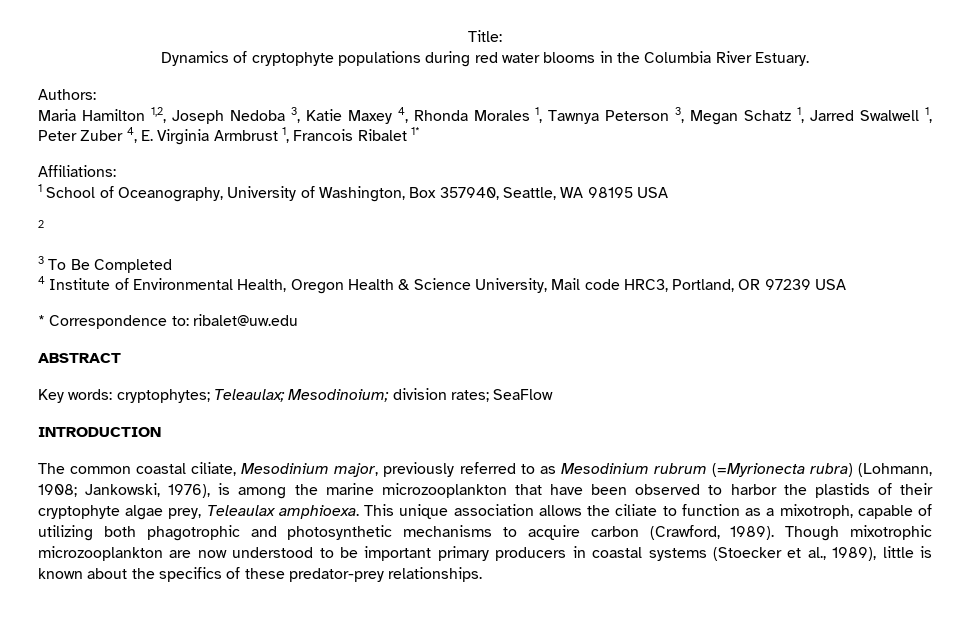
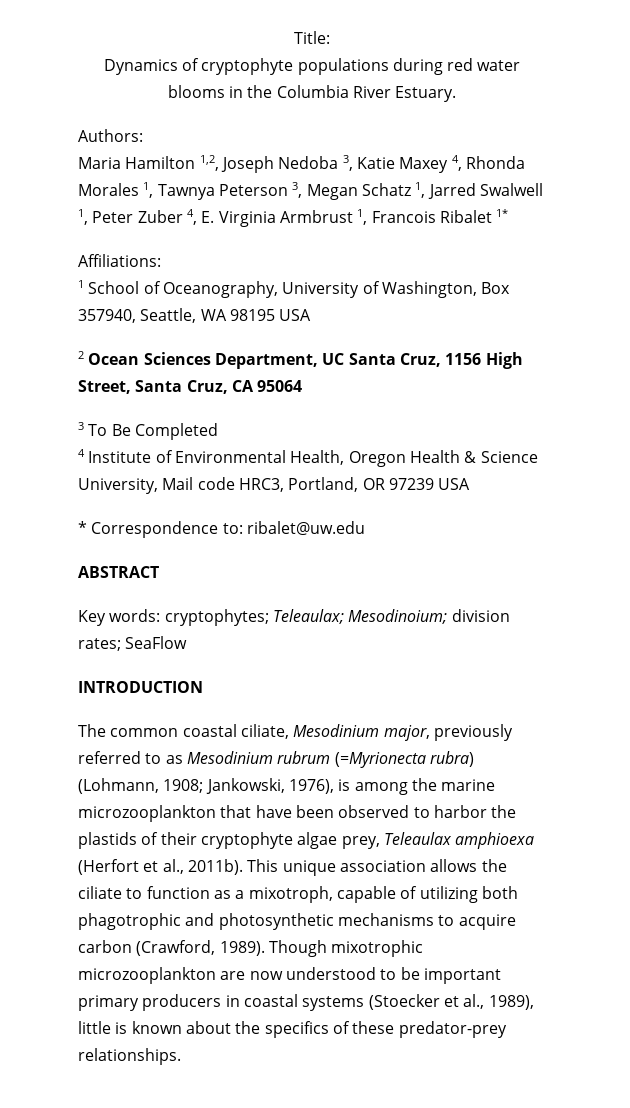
- 2
+ 2 Ocean Sciences Department, UC Santa Cruz, 1156 High Street, Santa Cruz, CA 95064
- The common coastal ciliate, Mesodinium major, previously referred to as Mesodinium rubrum (=Myrionecta rubra) (Lohmann, 1908; Jankowski, 1976), is among the marine microzooplankton that have been observed to harbor the plastids of their cryptophyte algae prey, Teleaulax amphioexa.
+ The common coastal ciliate, Mesodinium major, previously referred to as Mesodinium rubrum (=Myrionecta rubra) (Lohmann, 1908; Jankowski, 1976), is among the marine microzooplankton that have been observed to harbor the plastids of their cryptophyte algae prey, Teleaulax amphioexa (Herfort et al., 2011b).

